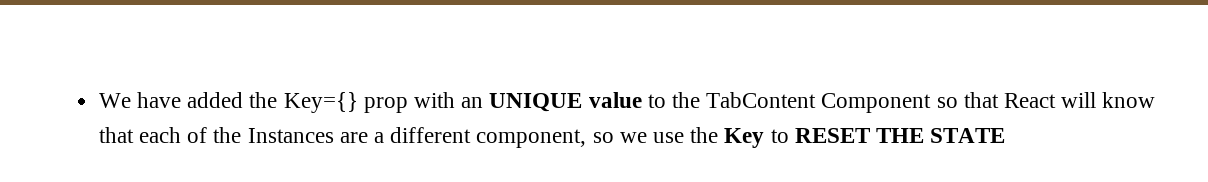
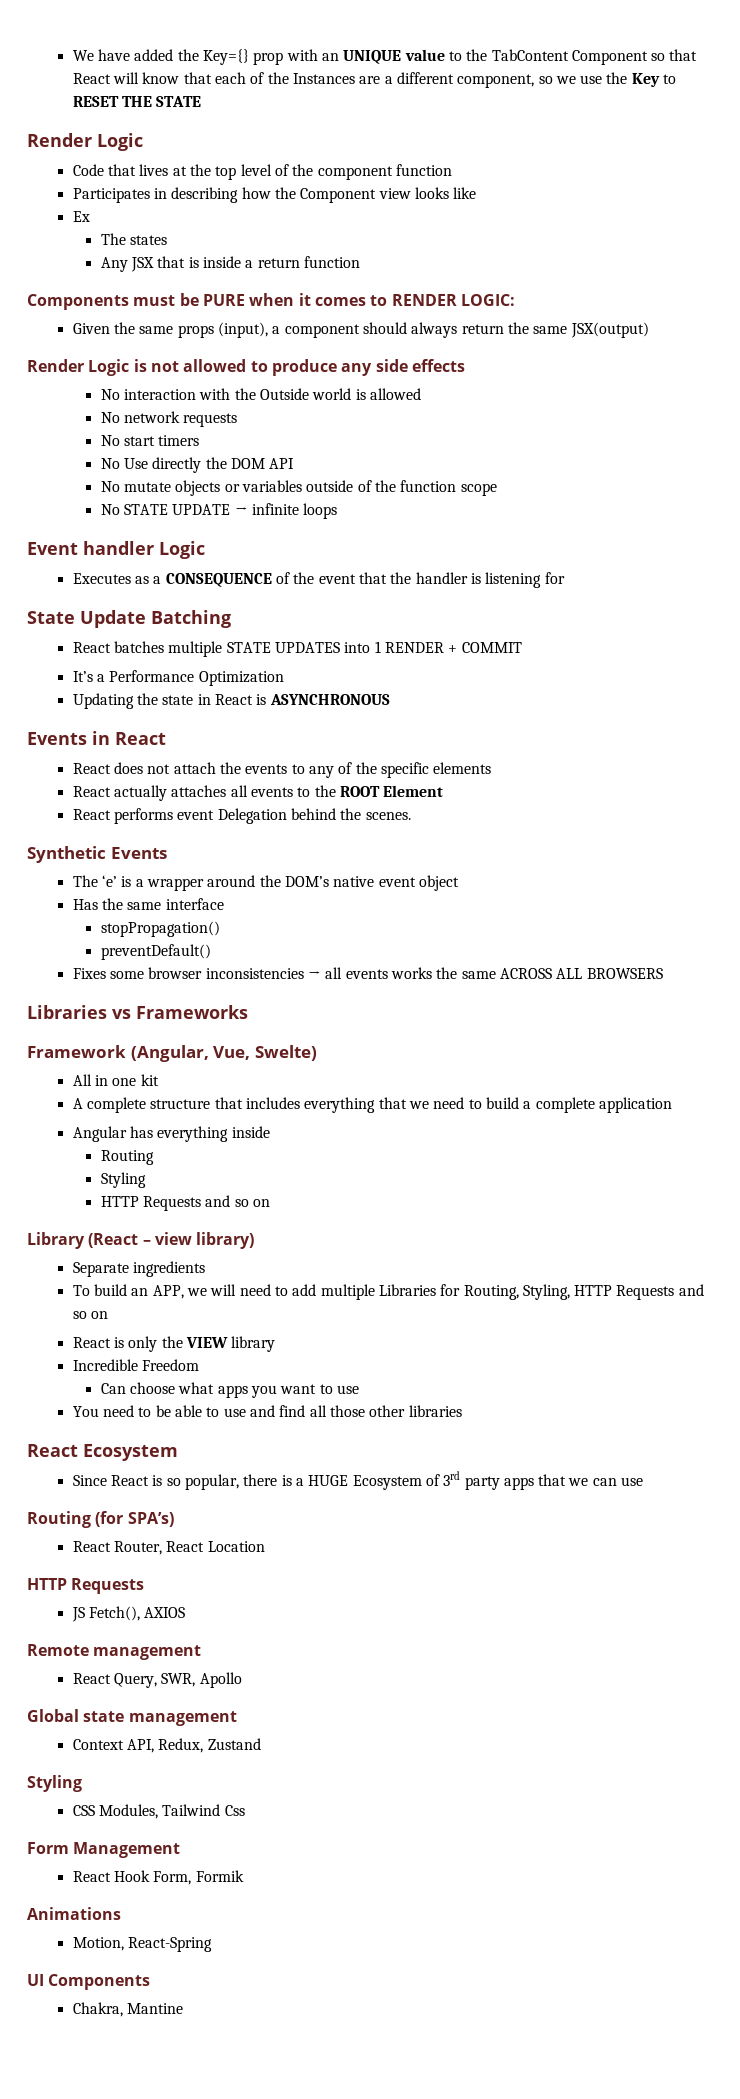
  We have added the Key={} prop with an UNIQUE value to the TabContent Component so that React will know that each of the Instances are a different component, so we use the Key to RESET THE STATE
+ Render Logic
+ Code that lives at the top level of the component function
+ Participates in describing how the Component view looks like
+ Ex
+ The states
+ Any JSX that is inside a return function
+ Components must be PURE when it comes to RENDER LOGIC:
+ Given the same props (input), a component should always return the same JSX(output)
+ Render Logic is not allowed to produce any side effects
+ No interaction with the Outside world is allowed
+ No network requests
+ No start timers
+ No Use directly the DOM API
+ No mutate objects or variables outside of the function scope
+ No STATE UPDATE → infinite loops
+ Event handler Logic
+ Executes as a CONSEQUENCE of the event that the handler is listening for
+ State Update Batching
+ React batches multiple STATE UPDATES into 1 RENDER + COMMIT
+ It’s a Performance Optimization
+ Updating the state in React is ASYNCHRONOUS
+ Events in React
+ React does not attach the events to any of the specific elements
+ React actually attaches all events to the ROOT Element
+ React performs event Delegation behind the scenes.
+ Synthetic Events
+ The ‘e’ is a wrapper around the DOM’s native event object
+ Has the same interface
+ stopPropagation()
+ preventDefault()
+ Fixes some browser inconsistencies → all events works the same ACROSS ALL BROWSERS
+ Libraries vs Frameworks
+ Framework (Angular, Vue, Swelte)
+ All in one kit
+ A complete structure that includes everything that we need to build a complete application
+ Angular has everything inside
+ Routing
+ Styling
+ HTTP Requests and so on
+ Library (React – view library)
+ Separate ingredients
+ To build an APP, we will need to add multiple Libraries for Routing, Styling, HTTP Requests and so on
+ React is only the VIEW library
+ Incredible Freedom
+ Can choose what apps you want to use
+ You need to be able to use and find all those other libraries
+ React Ecosystem
+ Since React is so popular, there is a HUGE Ecosystem of 3rd party apps that we can use
+ Routing (for SPA’s)
+ React Router, React Location
+ HTTP Requests
+ JS Fetch(), AXIOS
+ Remote management
+ React Query, SWR, Apollo
+ Global state management
+ Context API, Redux, Zustand
+ Styling
+ CSS Modules, Tailwind Css
+ Form Management
+ React Hook Form, Formik
+ Animations
+ Motion, React-Spring
+ UI Components
+ Chakra, Mantine

